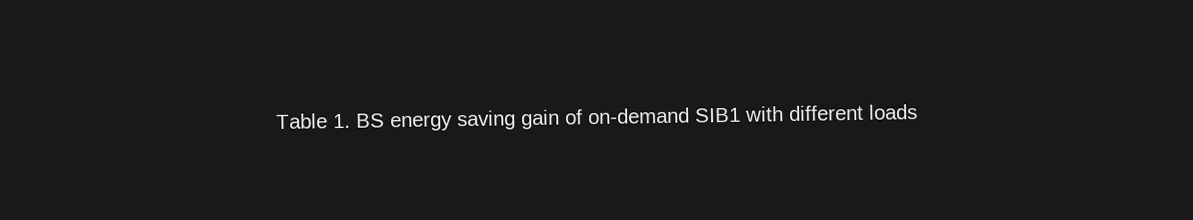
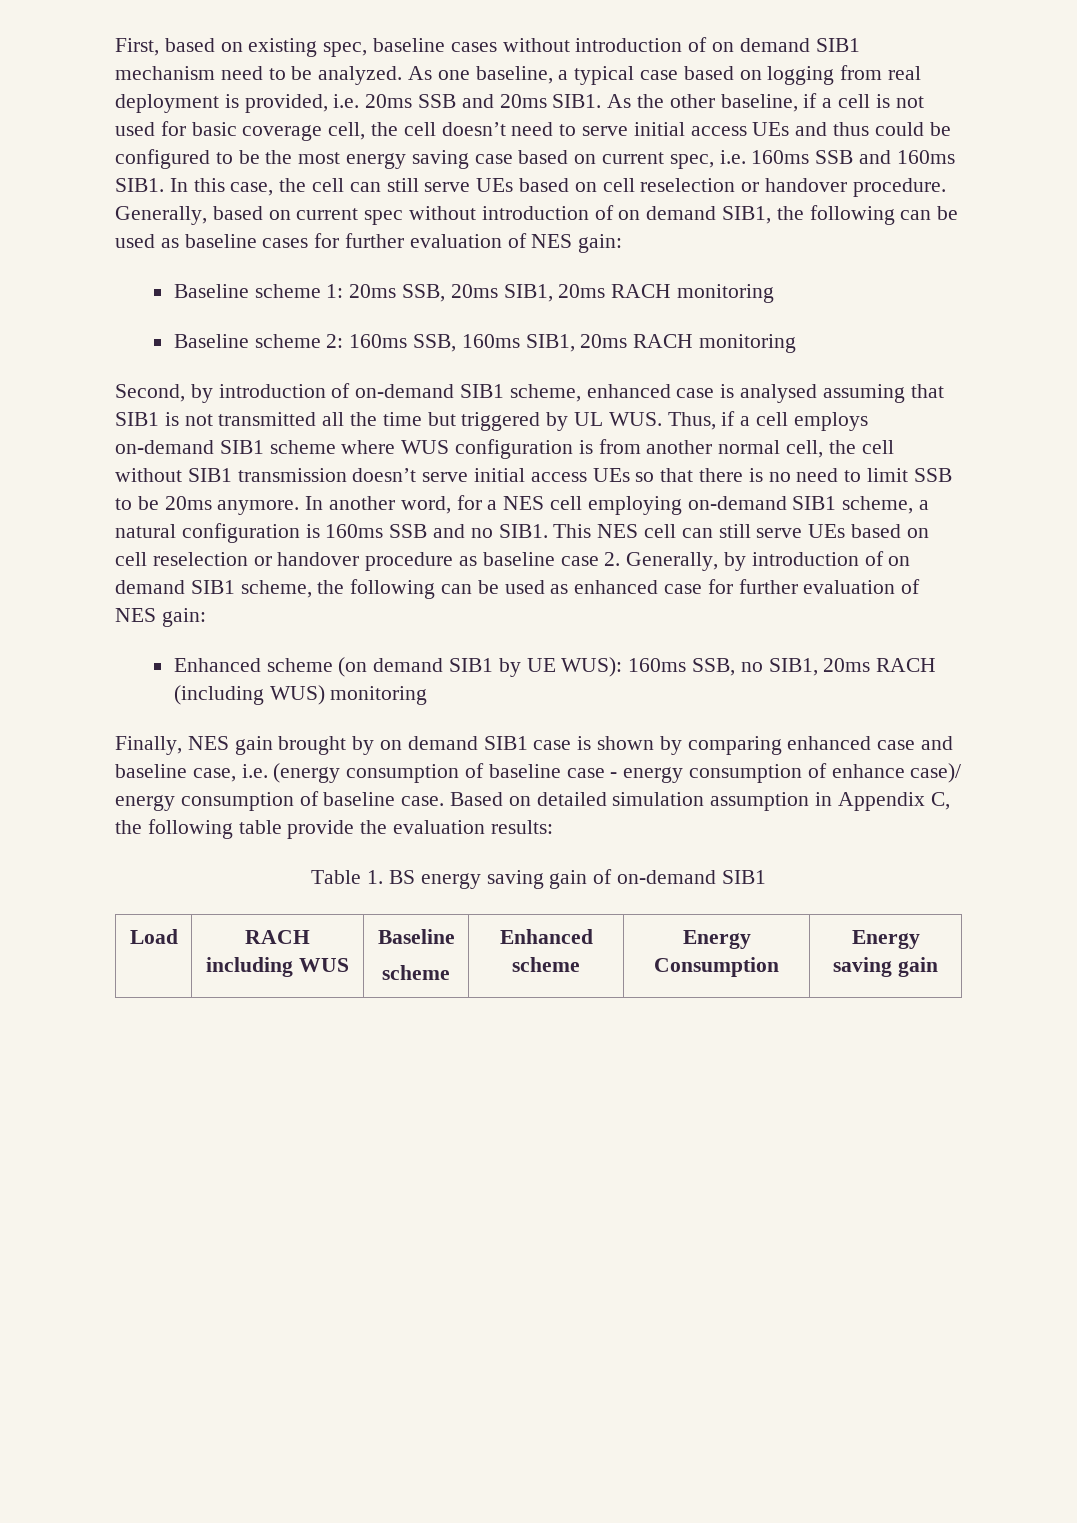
+ First, based on existing spec, baseline cases without introduction of on demand SIB1 mechanism need to be analyzed. As one baseline, a typical case based on logging from real deployment is provided, i.e. 20ms SSB and 20ms SIB1. As the other baseline, if a cell is not used for basic coverage cell, the cell doesn’t need to serve initial access UEs and thus could be configured to be the most energy saving case based on current spec, i.e. 160ms SSB and 160ms SIB1. In this case, the cell can still serve UEs based on cell reselection or handover procedure. Generally, based on current spec without introduction of on demand SIB1, the following can be used as baseline cases for further evaluation of NES gain:
+ Baseline scheme 1: 20ms SSB, 20ms SIB1, 20ms RACH monitoring
+ Baseline scheme 2: 160ms SSB, 160ms SIB1, 20ms RACH monitoring
+ Second, by introduction of on-demand SIB1 scheme, enhanced case is analysed assuming that SIB1 is not transmitted all the time but triggered by UL WUS. Thus, if a cell employs on-demand SIB1 scheme where WUS configuration is from another normal cell, the cell without SIB1 transmission doesn’t serve initial access UEs so that there is no need to limit SSB to be 20ms anymore. In another word, for a NES cell employing on-demand SIB1 scheme, a natural configuration is 160ms SSB and no SIB1. This NES cell can still serve UEs based on cell reselection or handover procedure as baseline case 2. Generally, by introduction of on demand SIB1 scheme, the following can be used as enhanced case for further evaluation of NES gain:
+ Enhanced scheme (on demand SIB1 by UE WUS): 160ms SSB, no SIB1, 20ms RACH (including WUS) monitoring
+ Finally, NES gain brought by on demand SIB1 case is shown by comparing enhanced case and baseline case, i.e. (energy consumption of baseline case - energy consumption of enhance case)/ energy consumption of baseline case. Based on detailed simulation assumption in Appendix C, the following table provide the evaluation results:
- Table 1. BS energy saving gain of on-demand SIB1 with different loads
+ Table 1. BS energy saving gain of on-demand SIB1
+ Load | RACH including WUS | Baseline
+ scheme | Enhanced scheme | Energy Consumption | Energy saving gain

